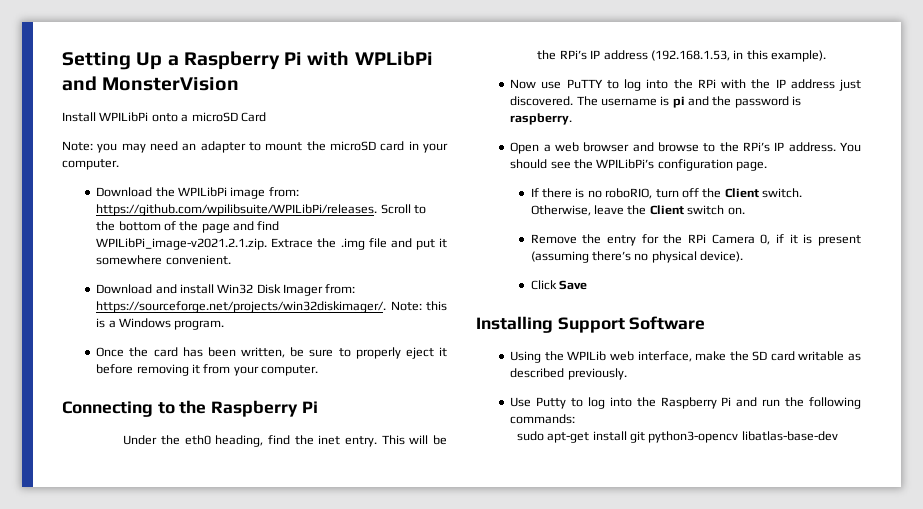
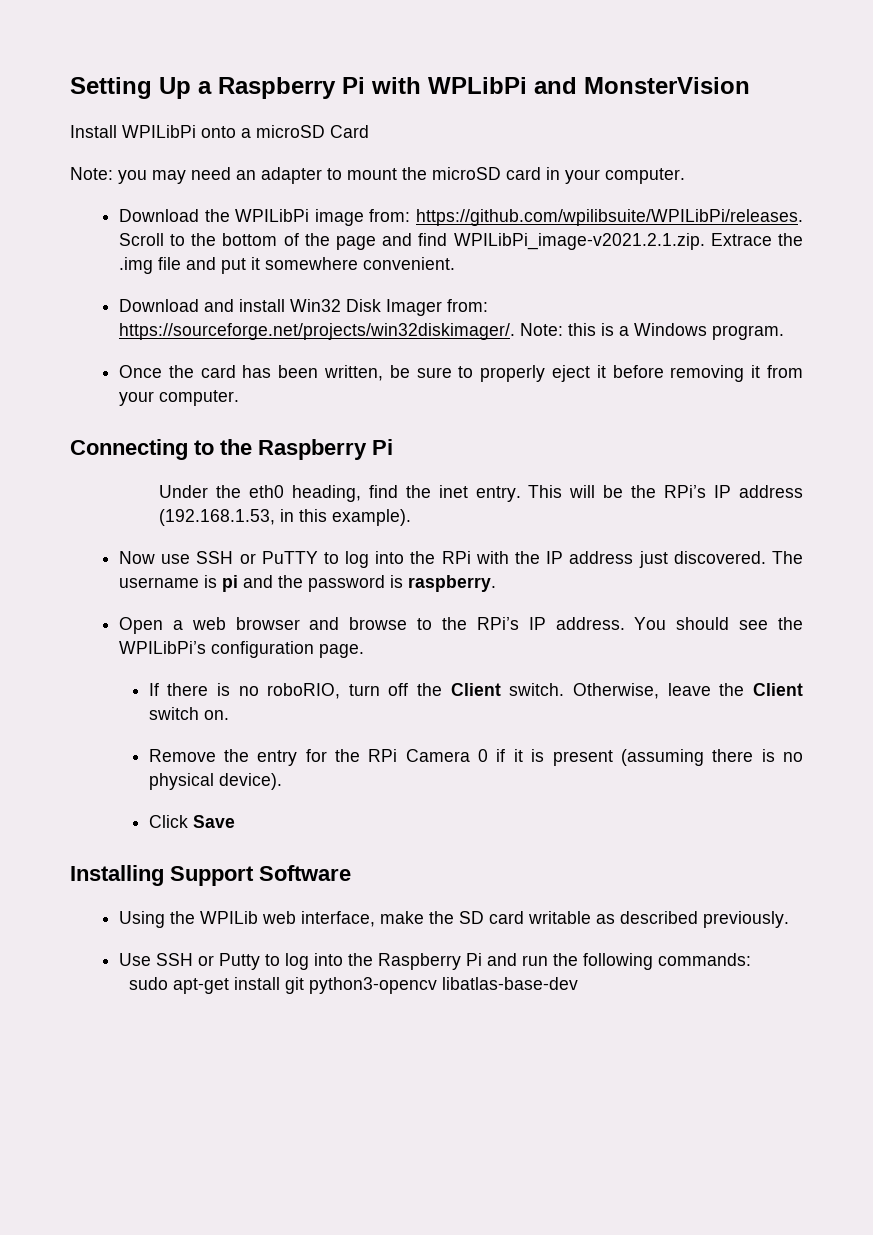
- Now use PuTTY to log into the RPi with the IP address just discovered.
+ Now use SSH or PuTTY to log into the RPi with the IP address just discovered.
- Remove the entry for the RPi Camera 0, if it is present (assuming there’s no physical device).
+ Remove the entry for the RPi Camera 0 if it is present (assuming there is no physical device).
- Use Putty to log into the Raspberry Pi and run the following commands:
+ Use SSH or Putty to log into the Raspberry Pi and run the following commands:

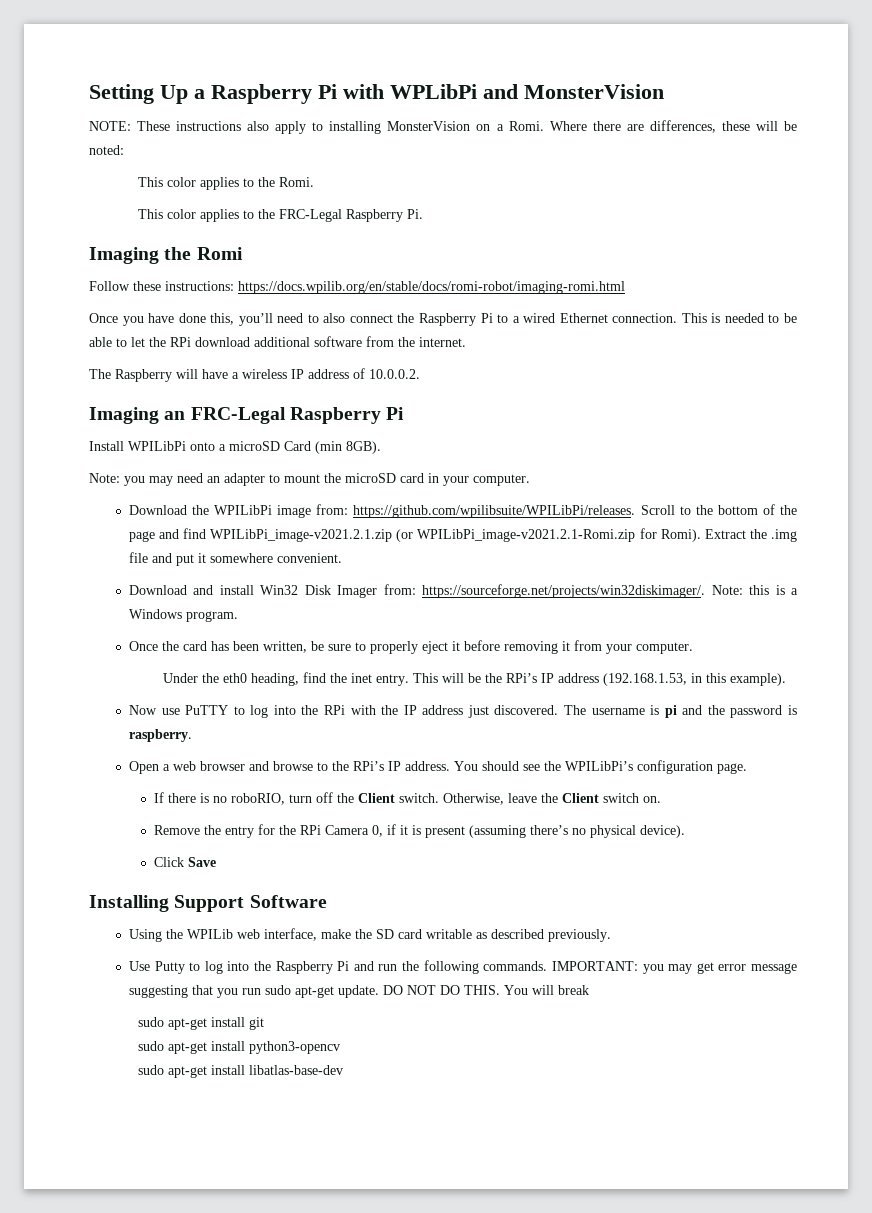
+ NOTE: These instructions also apply to installing MonsterVision on a Romi. Where there are differences, these will be noted:
+ This color applies to the Romi.
+ This color applies to the FRC-Legal Raspberry Pi.
+ Imaging the Romi
+ Follow these instructions: https://docs.wpilib.org/en/stable/docs/romi-robot/imaging-romi.html
+ Once you have done this, you’ll need to also connect the Raspberry Pi to a wired Ethernet connection. This is needed to be able to let the RPi download additional software from the internet.
+ The Raspberry will have a wireless IP address of 10.0.0.2.
+ Imaging an FRC-Legal Raspberry Pi
- Install WPILibPi onto a microSD Card
+ Install WPILibPi onto a microSD Card (min 8GB).
- Download the WPILibPi image from: https://github.com/wpilibsuite/WPILibPi/releases. Scroll to the bottom of the page and find WPILibPi_image-v2021.2.1.zip. Extrace the .img file and put it somewhere convenient.
+ Download the WPILibPi image from: https://github.com/wpilibsuite/WPILibPi/releases. Scroll to the bottom of the page and find WPILibPi_image-v2021.2.1.zip (or WPILibPi_image-v2021.2.1-Romi.zip for Romi). Extract the .img file and put it somewhere convenient.
- Connecting to the Raspberry Pi
- Now use SSH or PuTTY to log into the RPi with the IP address just discovered.
+ Now use PuTTY to log into the RPi with the IP address just discovered.
- Remove the entry for the RPi Camera 0 if it is present (assuming there is no physical device).
+ Remove the entry for the RPi Camera 0, if it is present (assuming there’s no physical device).
- Use SSH or Putty to log into the Raspberry Pi and run the following commands:
- sudo apt-get install git python3-opencv libatlas-base-dev
+ Use Putty to log into the Raspberry Pi and run the following commands. IMPORTANT: you may get error message suggesting that you run sudo apt-get update. DO NOT DO THIS. You will break
+ sudo apt-get install git
+ sudo apt-get install python3-opencv
+ sudo apt-get install libatlas-base-dev

